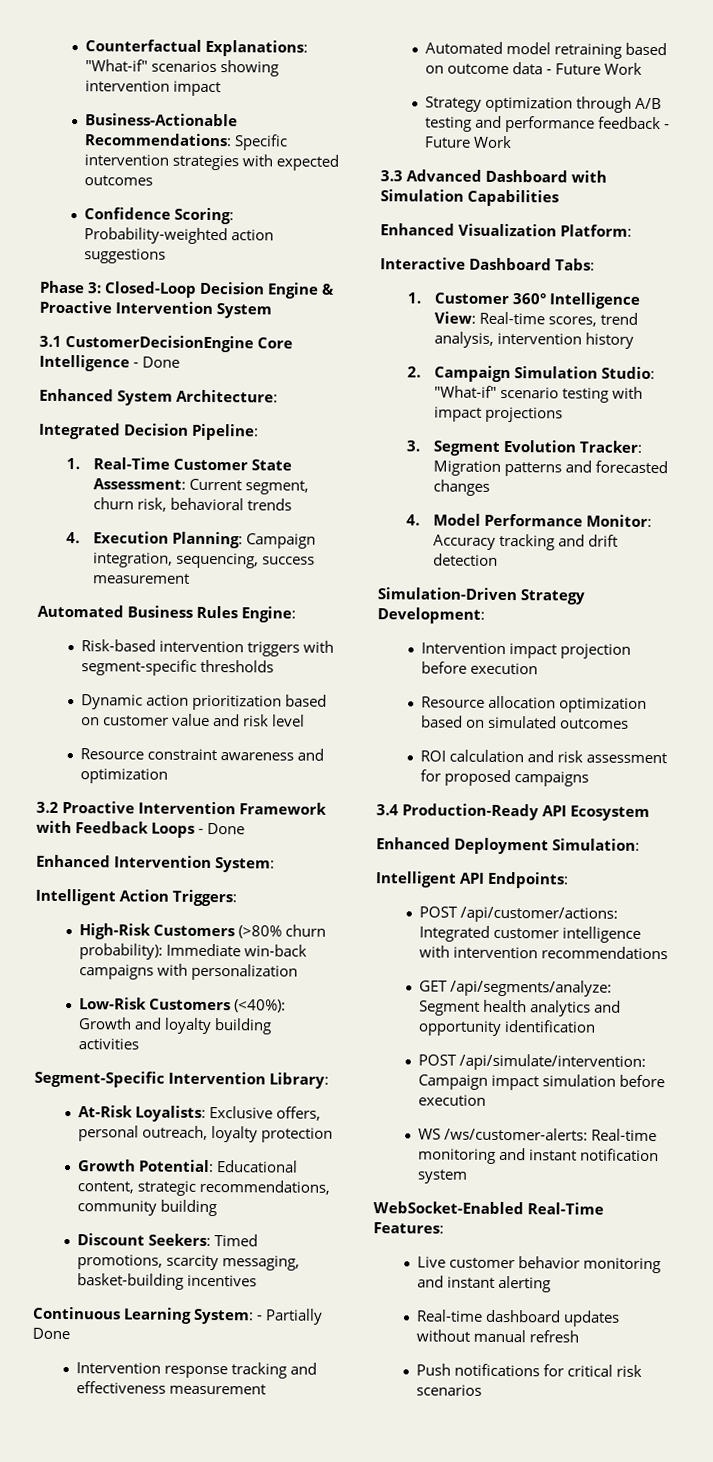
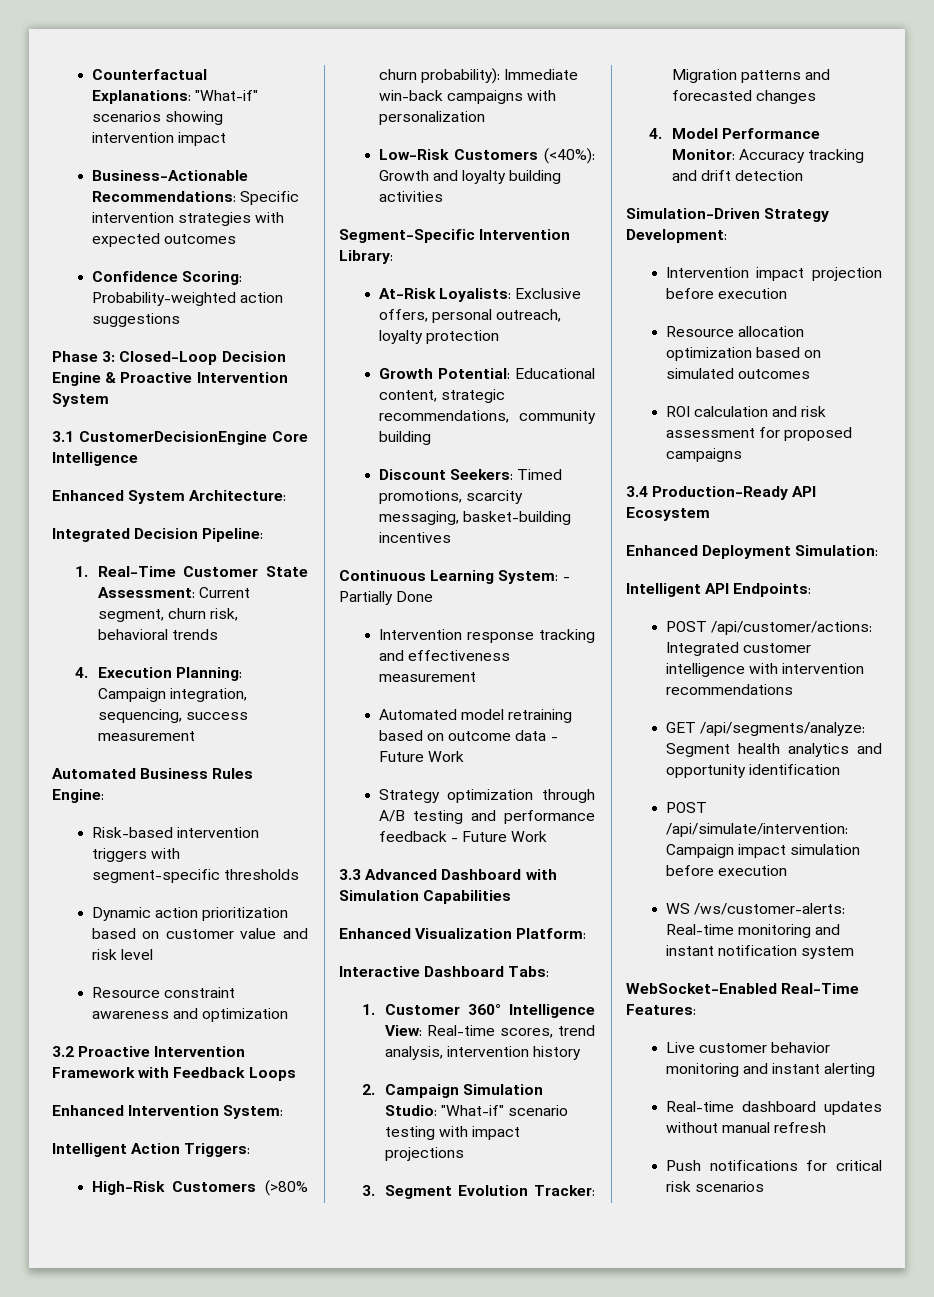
- 3.1 CustomerDecisionEngine Core Intelligence - Done
+ 3.1 CustomerDecisionEngine Core Intelligence
- 3.2 Proactive Intervention Framework with Feedback Loops - Done
+ 3.2 Proactive Intervention Framework with Feedback Loops

